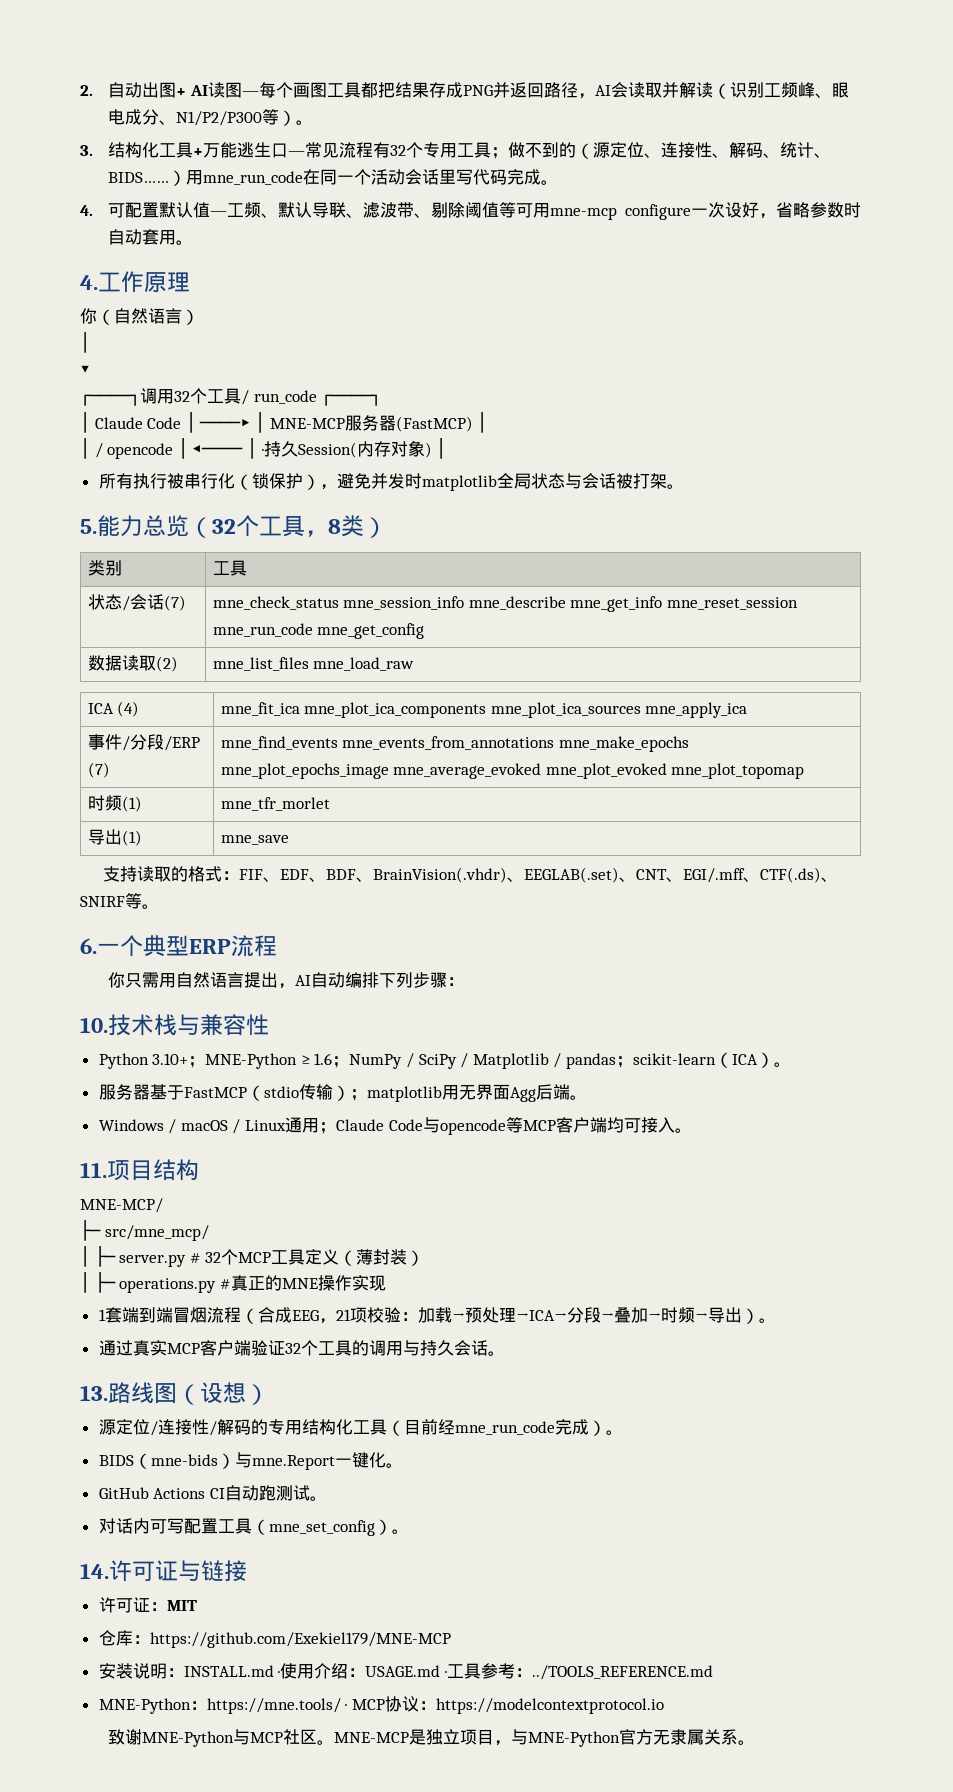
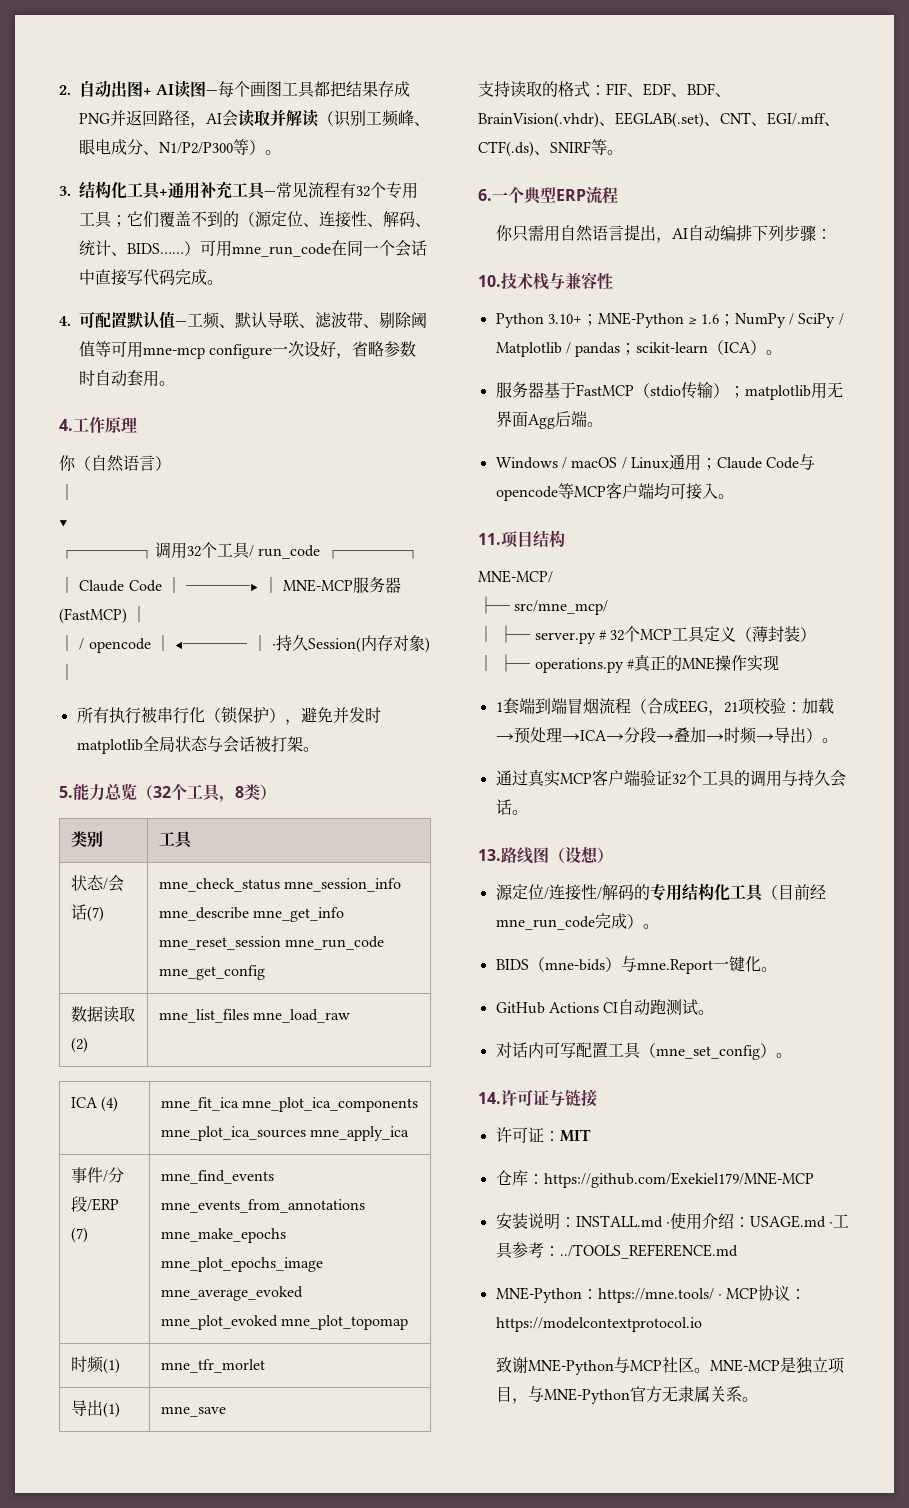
- 3.结构化工具+万能逃生口—常见流程有32个专用工具；做不到的（源定位、连接性、解码、统计、BIDS……）用mne_run_code在同一个活动会话里写代码完成。
+ 3.结构化工具+通用补充工具—常见流程有32个专用工具；它们覆盖不到的（源定位、连接性、解码、统计、BIDS……）可用mne_run_code在同一个会话中直接写代码完成。

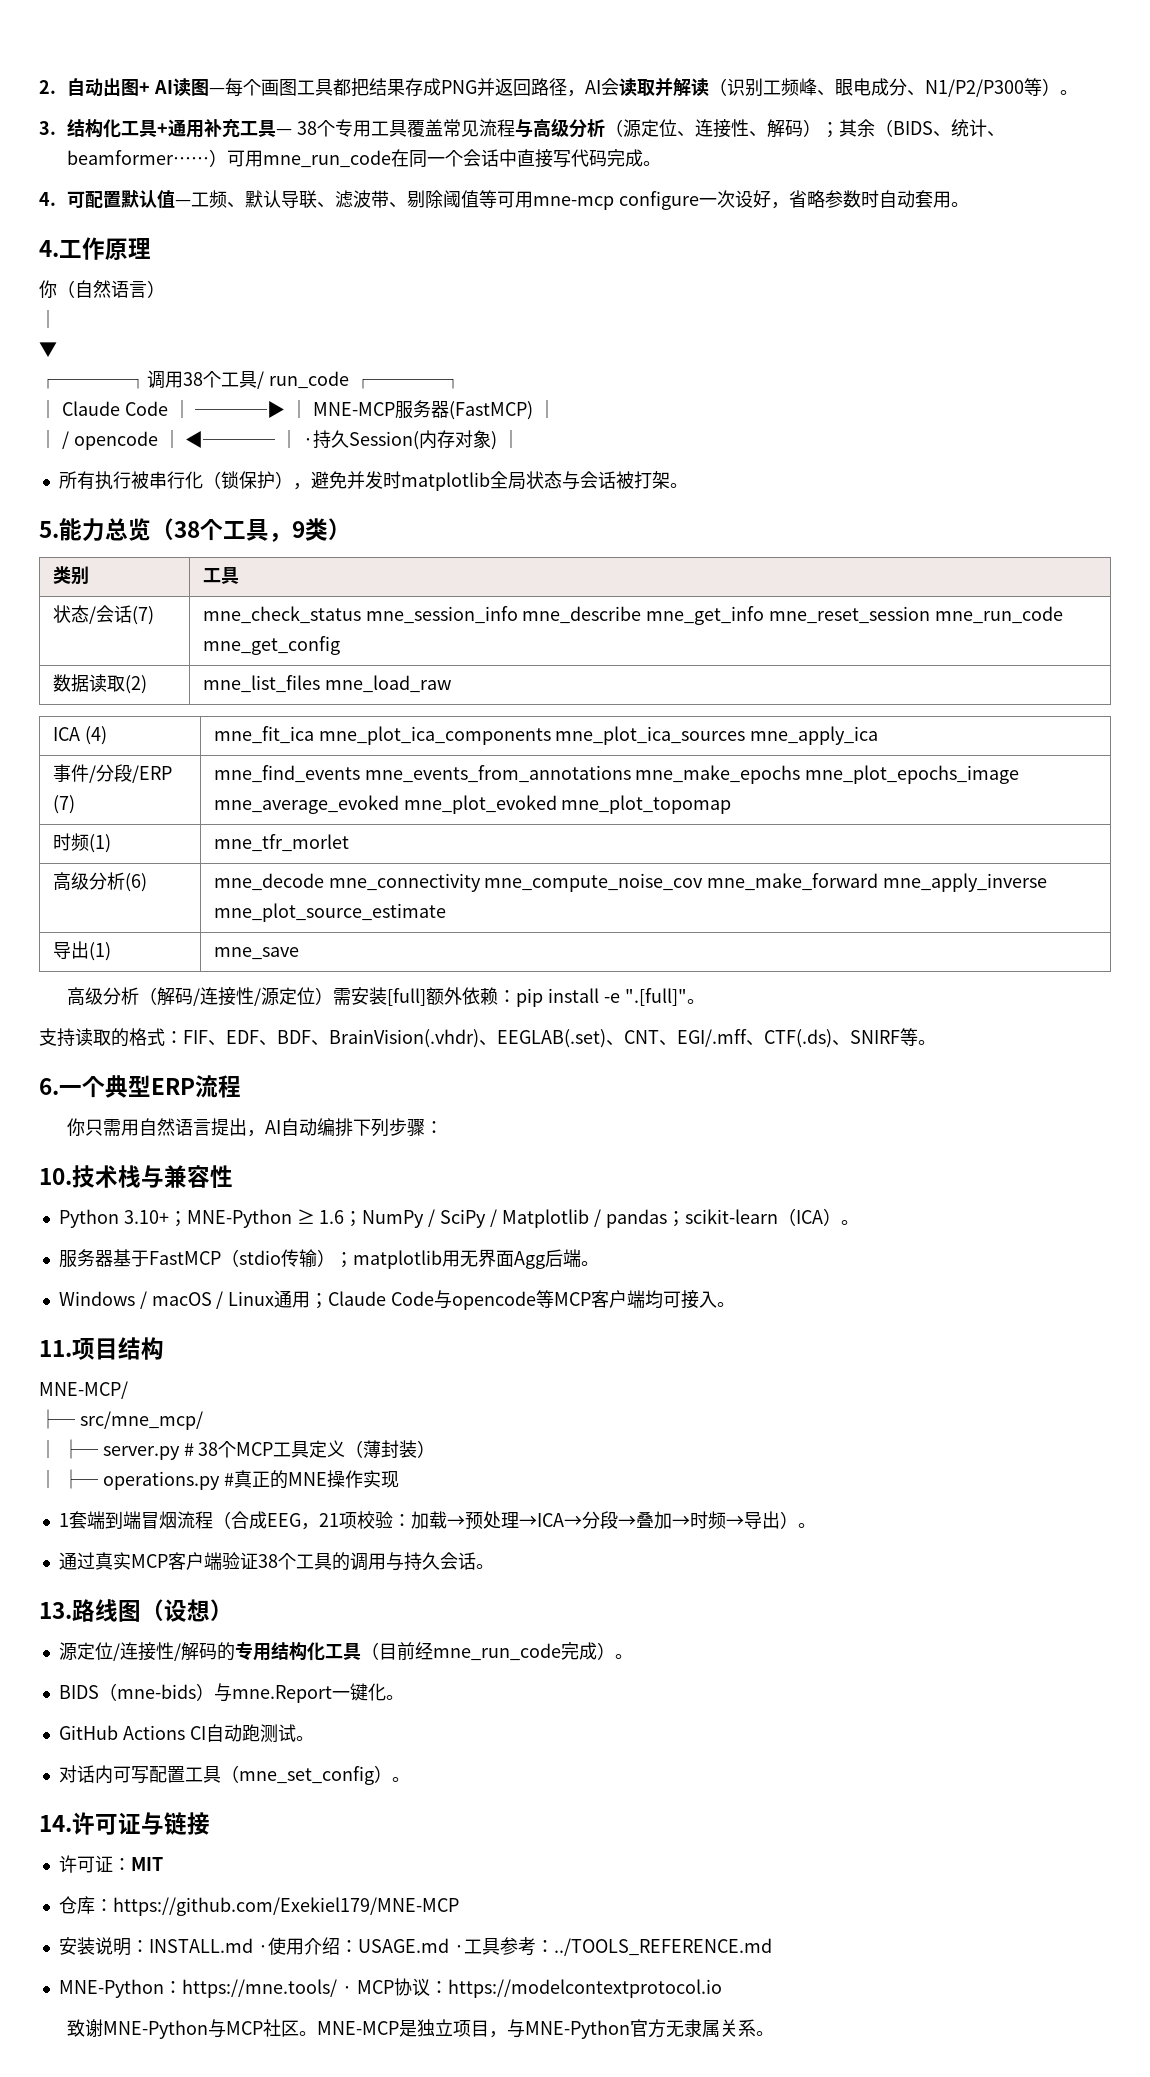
- 3.结构化工具+通用补充工具—常见流程有32个专用工具；它们覆盖不到的（源定位、连接性、解码、统计、BIDS……）可用mne_run_code在同一个会话中直接写代码完成。
+ 3.结构化工具+通用补充工具— 38个专用工具覆盖常见流程与高级分析（源定位、连接性、解码）；其余（BIDS、统计、beamformer……）可用mne_run_code在同一个会话中直接写代码完成。
- ┌────┐调用32个工具/ run_code ┌────┐
+ ┌────┐调用38个工具/ run_code ┌────┐
- 5.能力总览（32个工具，8类）
+ 5.能力总览（38个工具，9类）
+ 高级分析(6) | mne_decode mne_connectivity mne_compute_noise_cov mne_make_forward mne_apply_inverse mne_plot_source_estimate
  导出(1) | mne_save
+ 高级分析（解码/连接性/源定位）需安装[full]额外依赖：pip install -e ".[full]"。
- │ ├─ server.py # 32个MCP工具定义（薄封装）
+ │ ├─ server.py # 38个MCP工具定义（薄封装）
- 通过真实MCP客户端验证32个工具的调用与持久会话。
+ 通过真实MCP客户端验证38个工具的调用与持久会话。

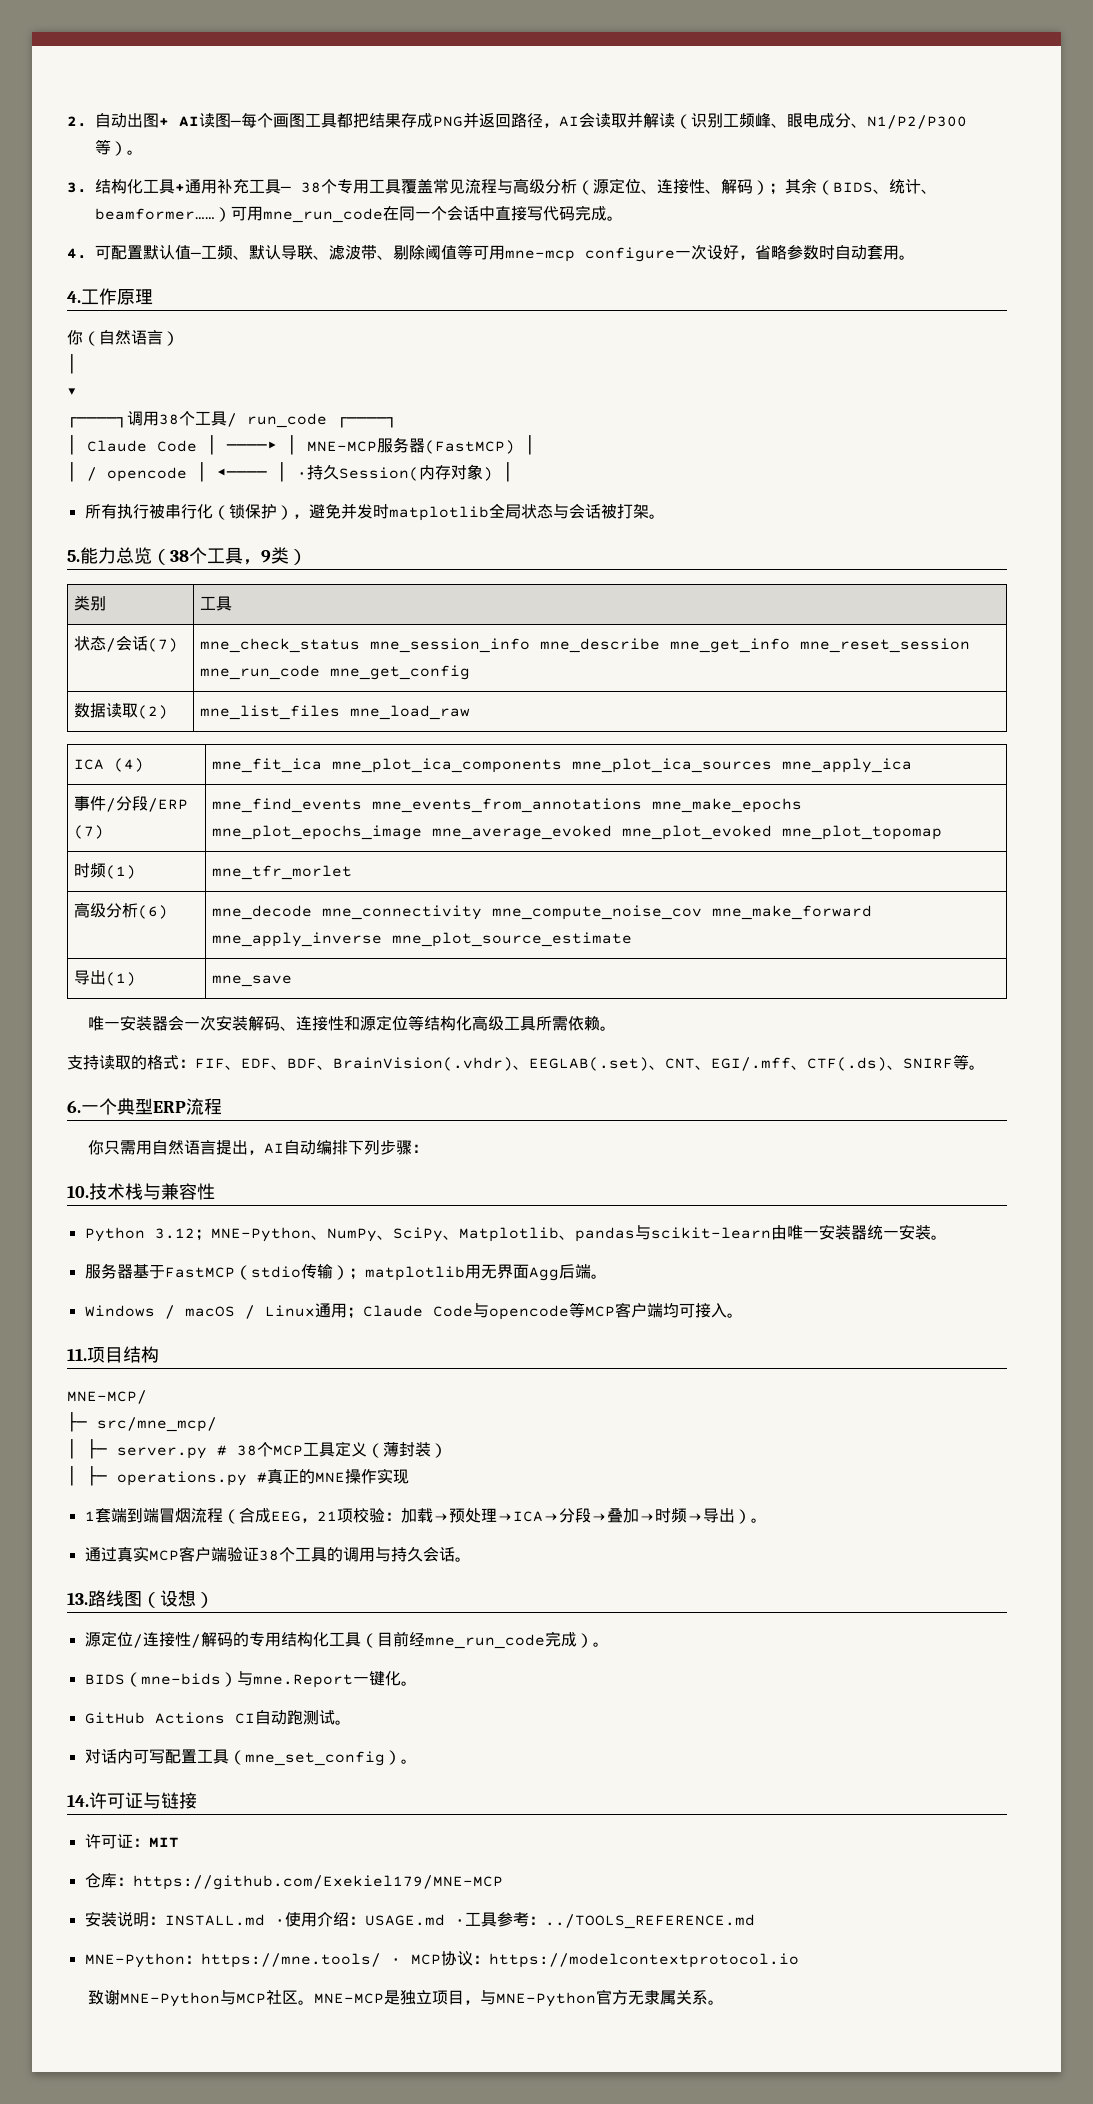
- 高级分析（解码/连接性/源定位）需安装[full]额外依赖：pip install -e ".[full]"。
+ 唯一安装器会一次安装解码、连接性和源定位等结构化高级工具所需依赖。
- Python 3.10+；MNE-Python ≥ 1.6；NumPy / SciPy / Matplotlib / pandas；scikit-learn（ICA）。
+ Python 3.12；MNE-Python、NumPy、SciPy、Matplotlib、pandas与scikit-learn由唯一安装器统一安装。

